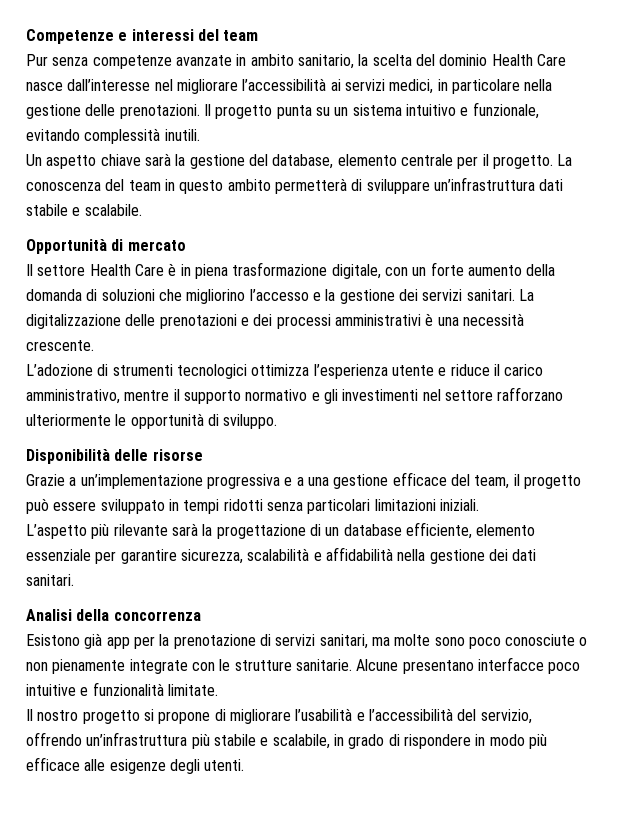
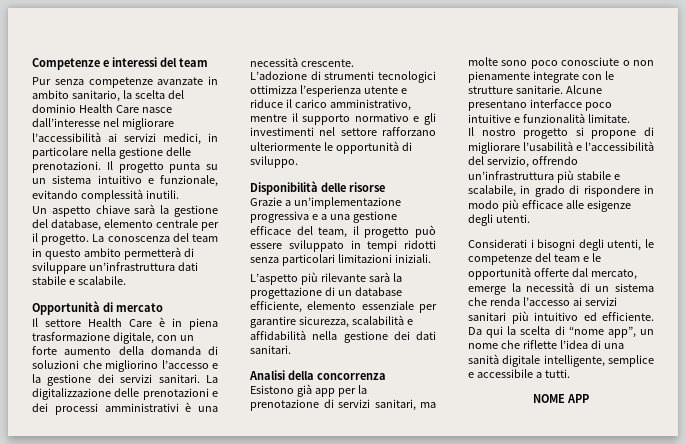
+ Considerati i bisogni degli utenti, le competenze del team e le opportunità offerte dal mercato, emerge la necessità di un sistema che renda l’accesso ai servizi sanitari più intuitivo ed efficiente. Da qui la scelta di “nome app”, un nome che riflette l’idea di una sanità digitale intelligente, semplice e accessibile a tutti.
+ NOME APP

